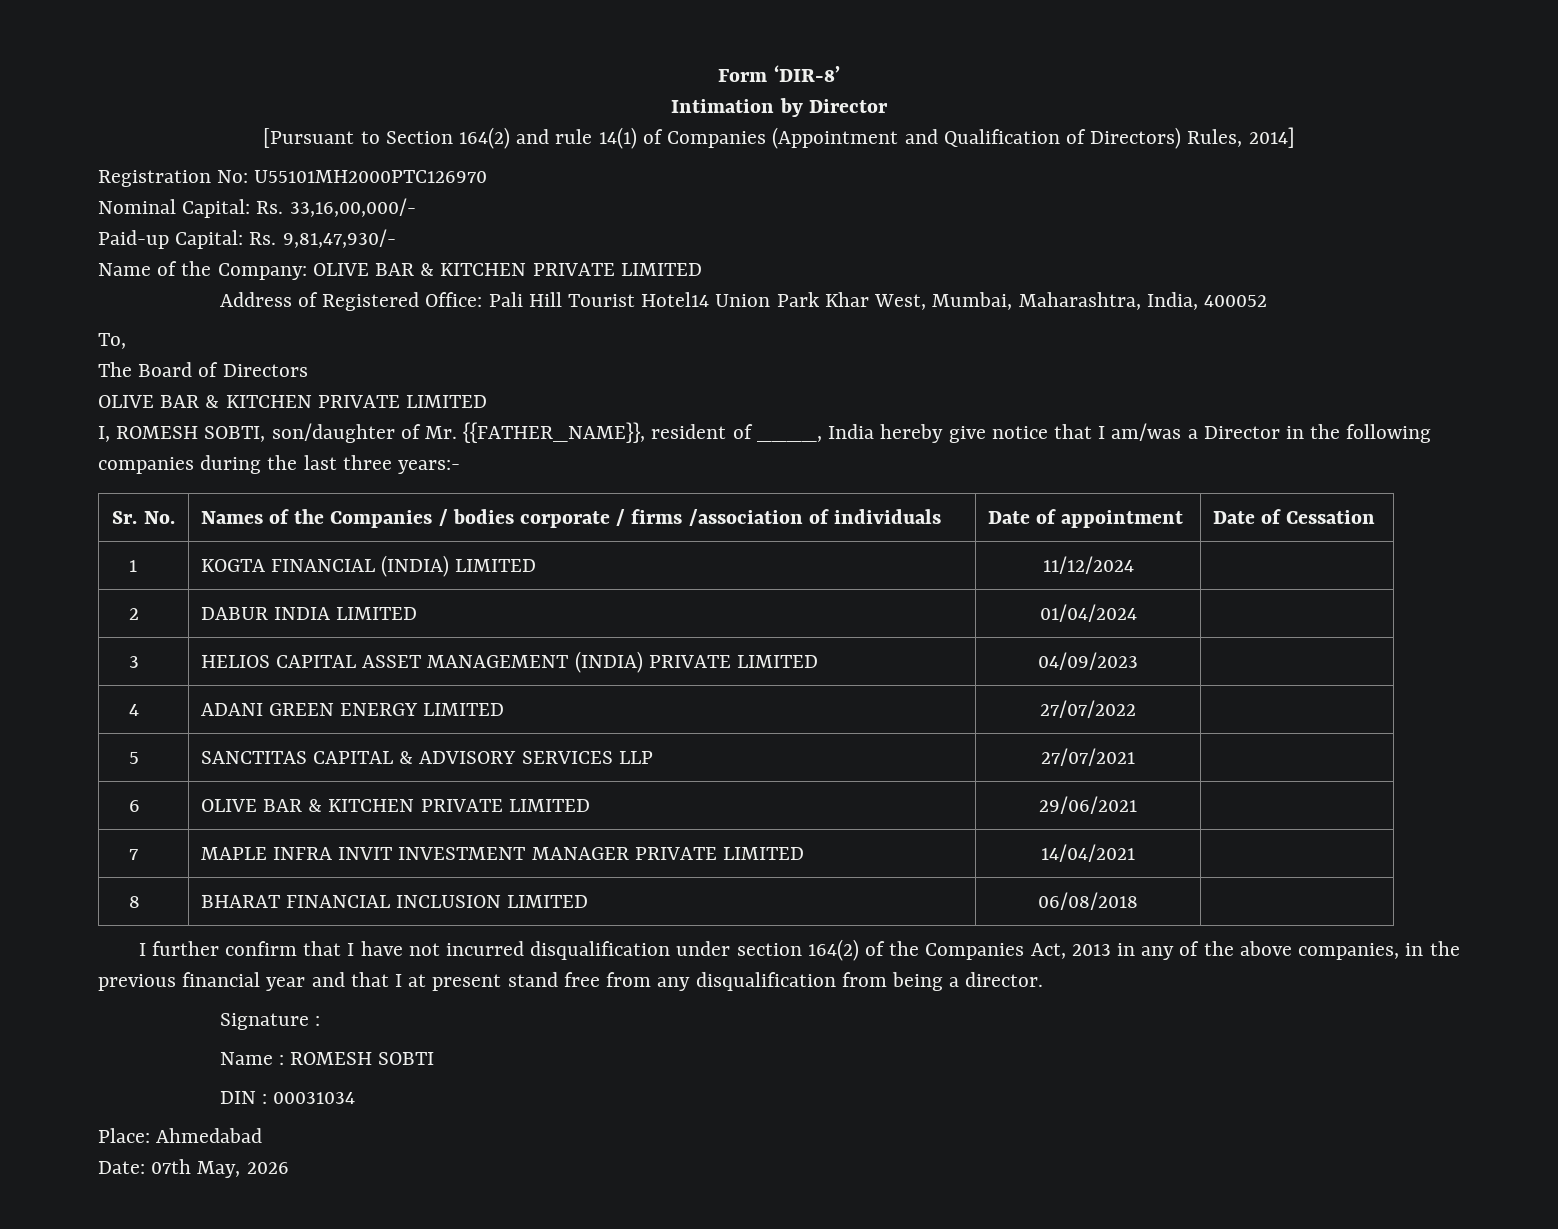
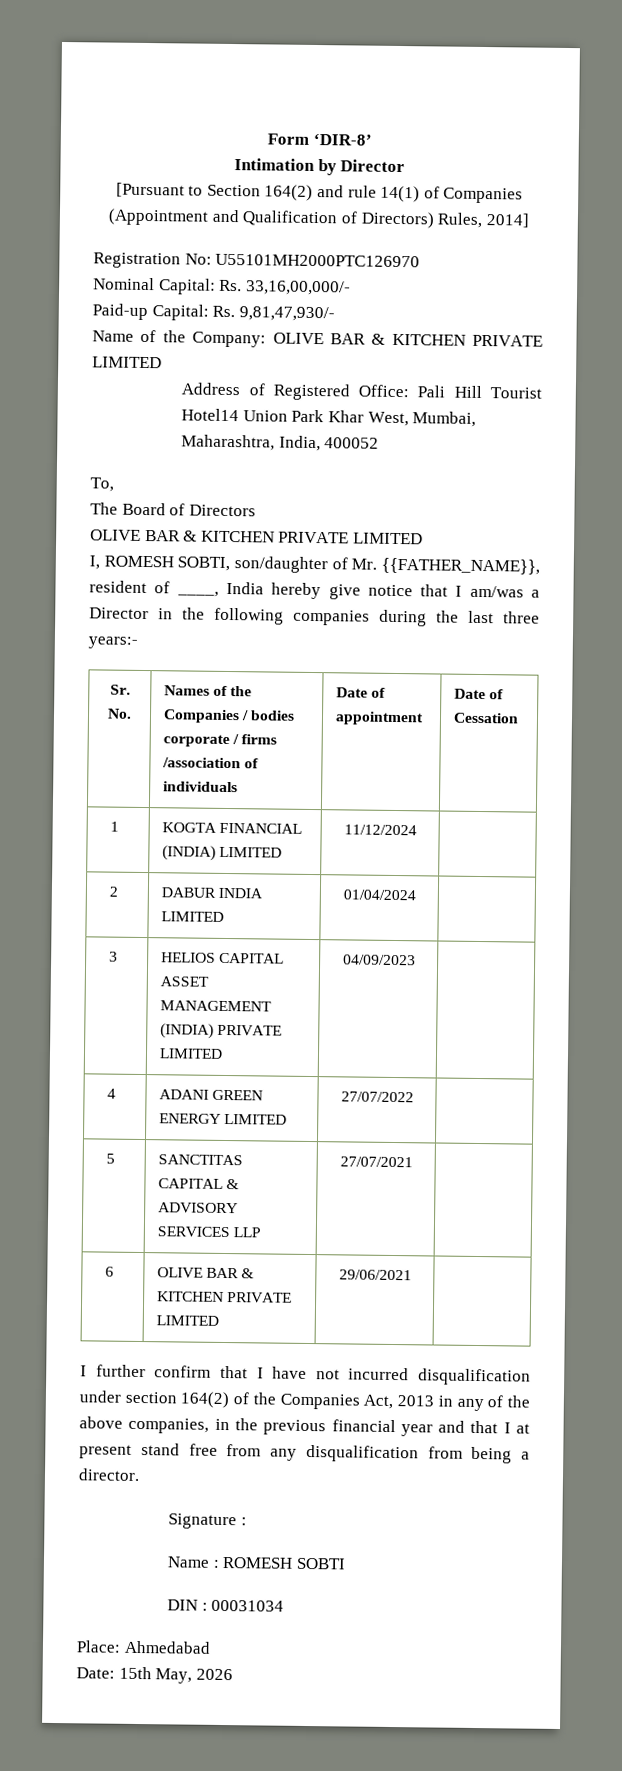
- 7 | MAPLE INFRA INVIT INVESTMENT MANAGER PRIVATE LIMITED | 14/04/2021 |
- 8 | BHARAT FINANCIAL INCLUSION LIMITED | 06/08/2018 |
- Date: 07th May, 2026
+ Date: 15th May, 2026

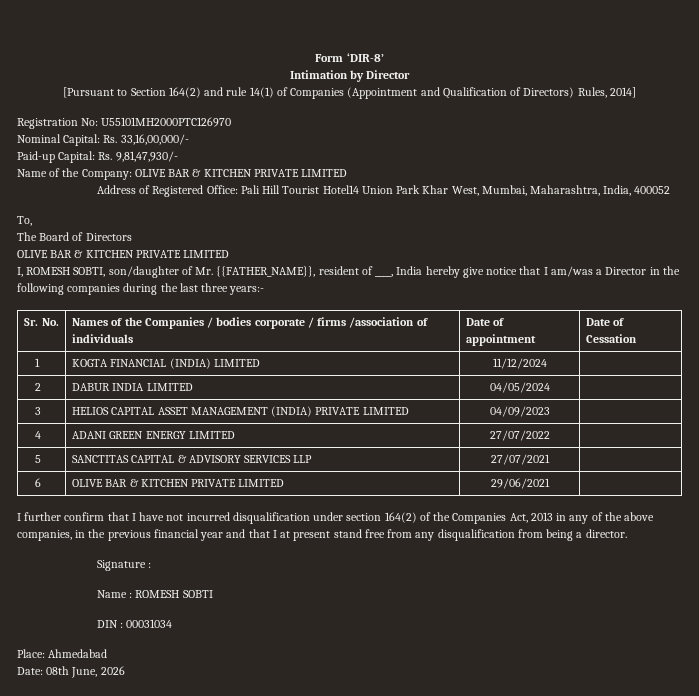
- 2 | DABUR INDIA LIMITED | 01/04/2024 |
+ 2 | DABUR INDIA LIMITED | 04/05/2024 |
- Date: 15th May, 2026
+ Date: 08th June, 2026

